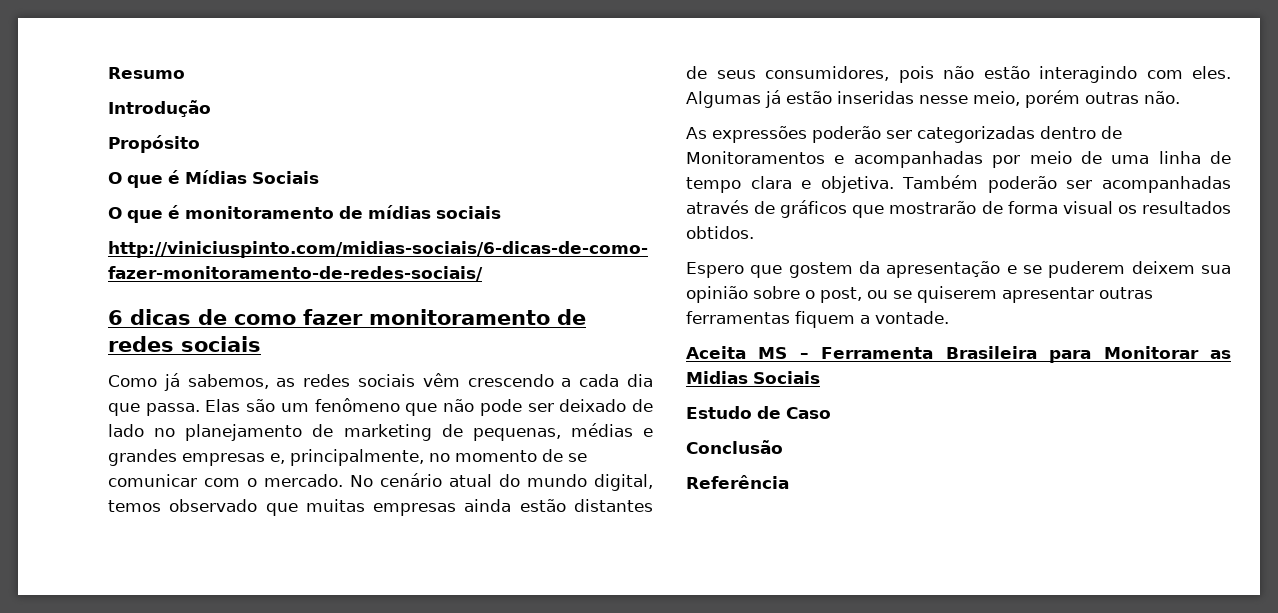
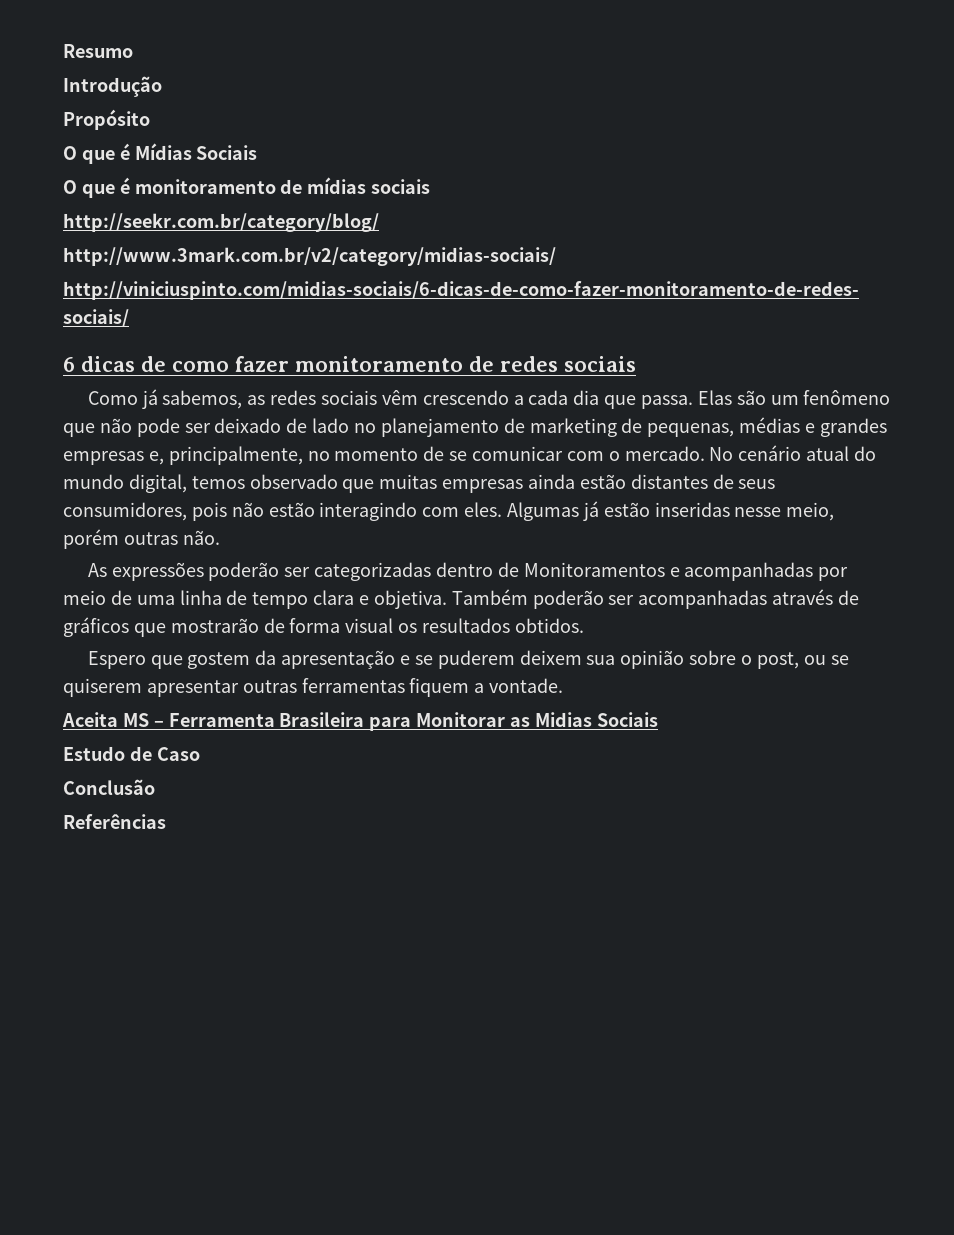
+ http://seekr.com.br/category/blog/
+ http://www.3mark.com.br/v2/category/midias-sociais/
- Referência
+ Referências

